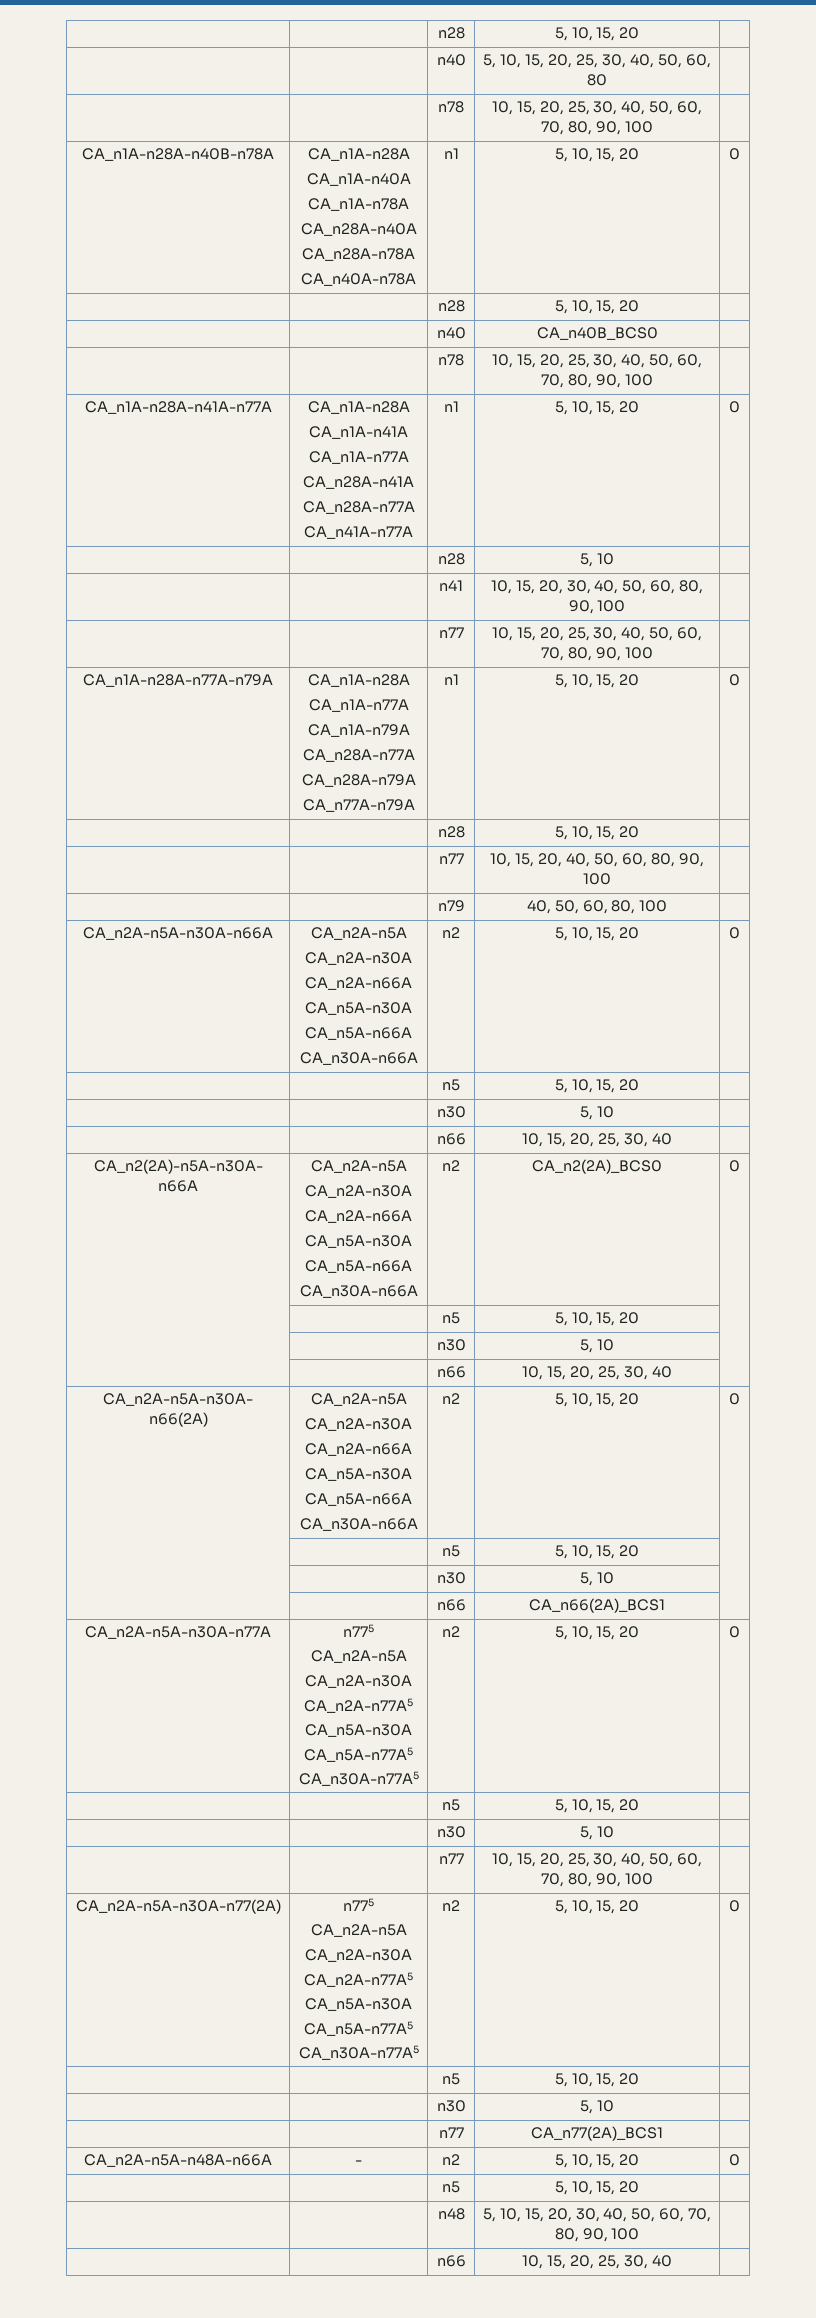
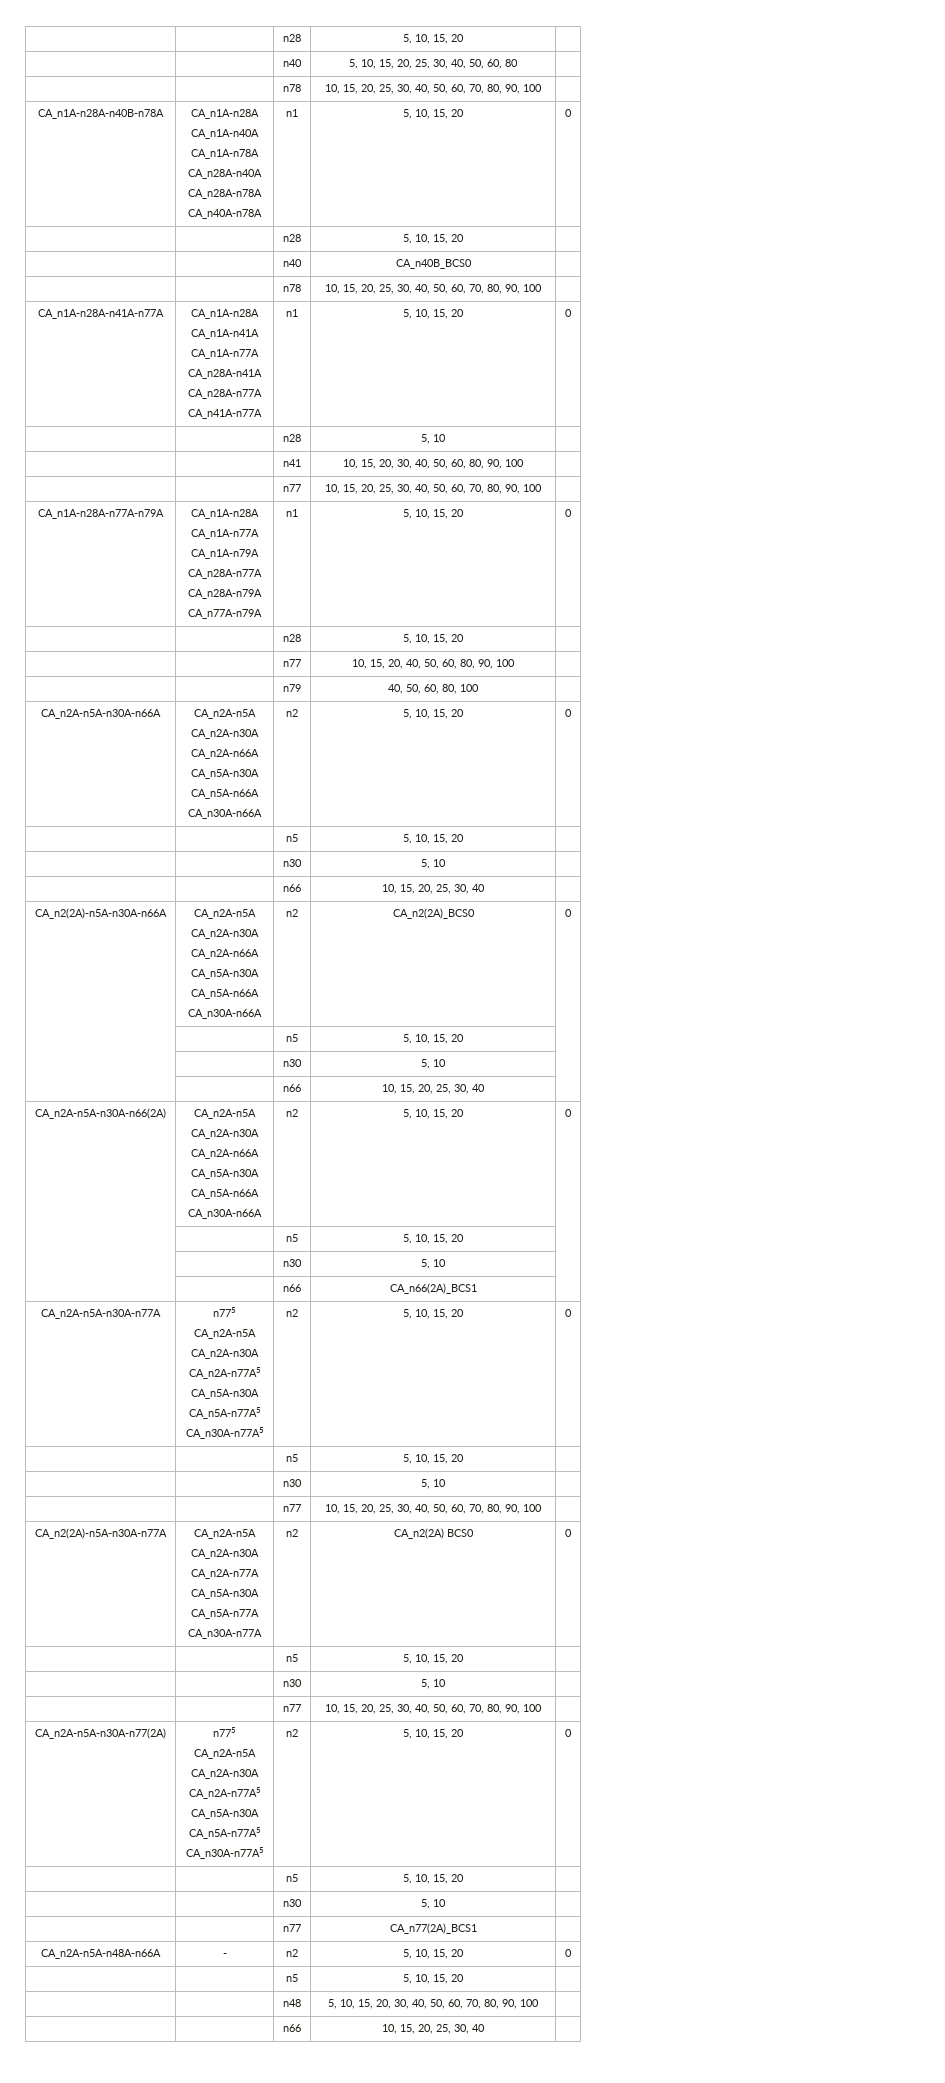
+ CA_n2(2A)-n5A-n30A-n77A | CA_n2A-n5A
+ CA_n2A-n30A
+ CA_n2A-n77A
+ CA_n5A-n30A
+ CA_n5A-n77A
+ CA_n30A-n77A | n2 | CA_n2(2A) BCS0 | 0
+ | | n5 | 5, 10, 15, 20 |
+ | | n30 | 5, 10 |
+ | | n77 | 10, 15, 20, 25, 30, 40, 50, 60, 70, 80, 90, 100 |

